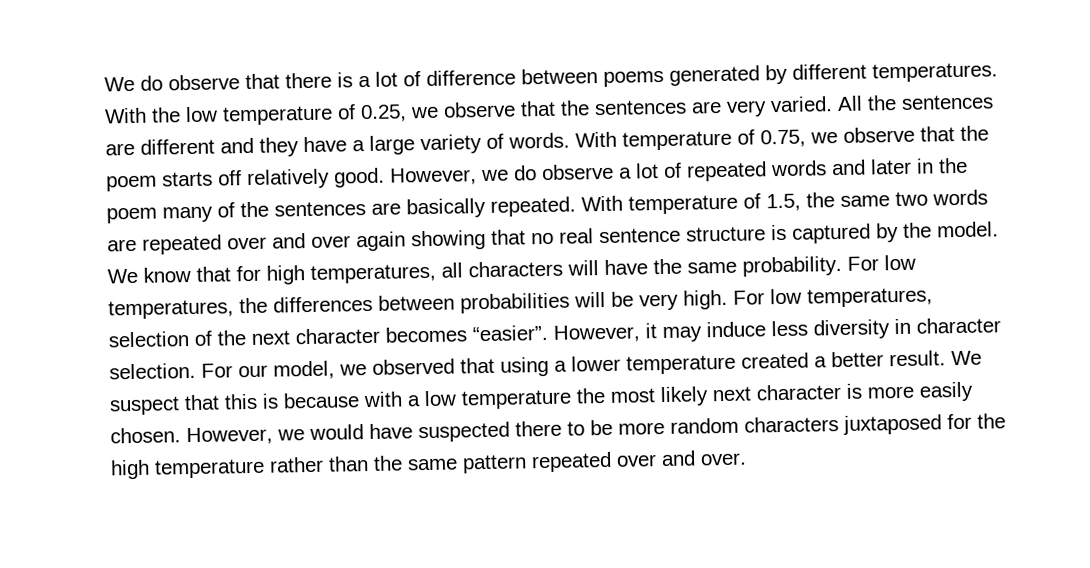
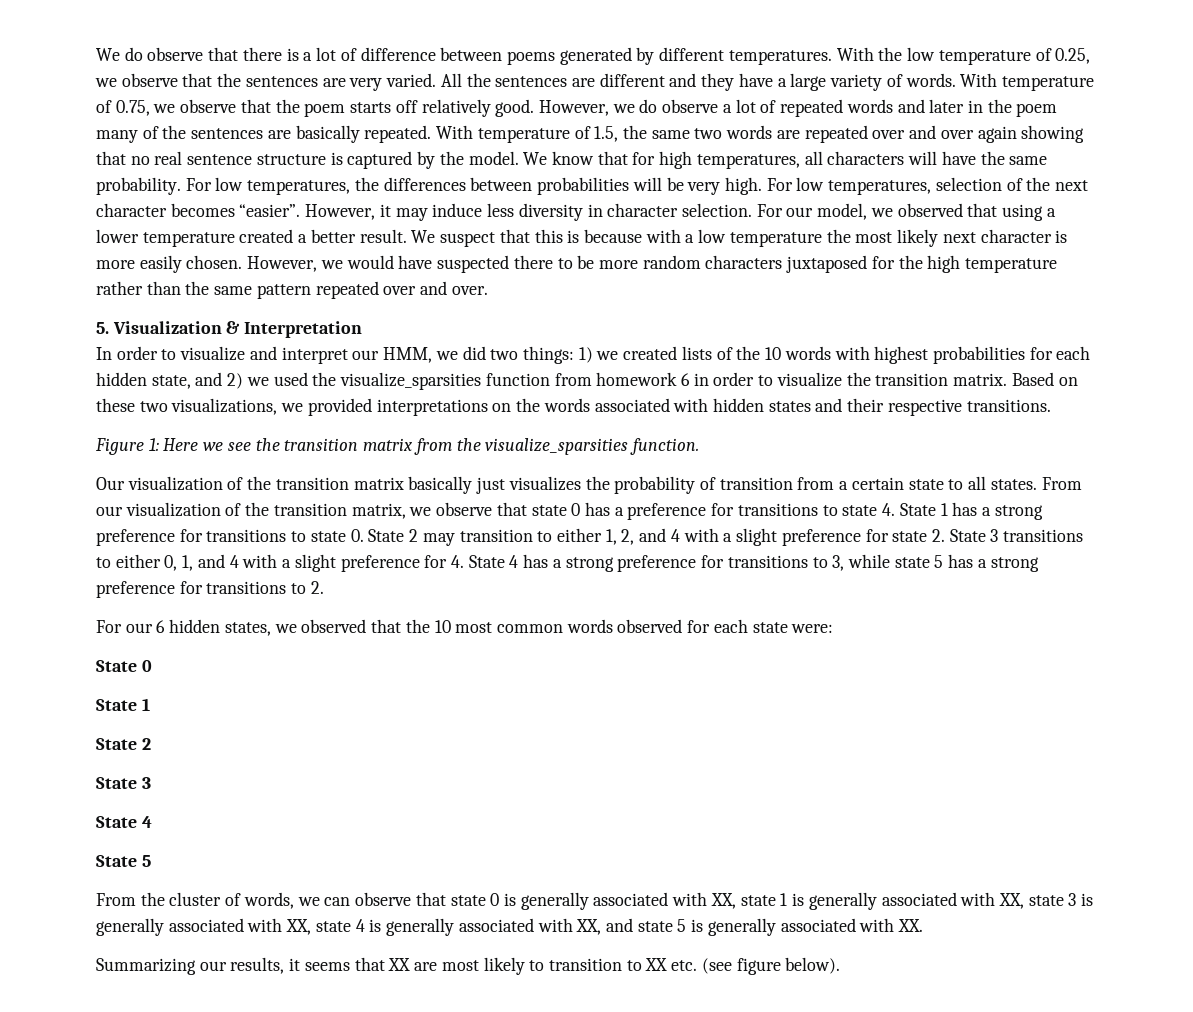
+ 5. Visualization & Interpretation
+ In order to visualize and interpret our HMM, we did two things: 1) we created lists of the 10 words with highest probabilities for each hidden state, and 2) we used the visualize_sparsities function from homework 6 in order to visualize the transition matrix. Based on these two visualizations, we provided interpretations on the words associated with hidden states and their respective transitions.
+ Figure 1: Here we see the transition matrix from the visualize_sparsities function.
+ Our visualization of the transition matrix basically just visualizes the probability of transition from a certain state to all states. From our visualization of the transition matrix, we observe that state 0 has a preference for transitions to state 4. State 1 has a strong preference for transitions to state 0. State 2 may transition to either 1, 2, and 4 with a slight preference for state 2. State 3 transitions to either 0, 1, and 4 with a slight preference for 4. State 4 has a strong preference for transitions to 3, while state 5 has a strong preference for transitions to 2.
+ For our 6 hidden states, we observed that the 10 most common words observed for each state were:
+ State 0
+ State 1
+ State 2
+ State 3
+ State 4
+ State 5
+ From the cluster of words, we can observe that state 0 is generally associated with XX, state 1 is generally associated with XX, state 3 is generally associated with XX, state 4 is generally associated with XX, and state 5 is generally associated with XX.
+ Summarizing our results, it seems that XX are most likely to transition to XX etc. (see figure below).

